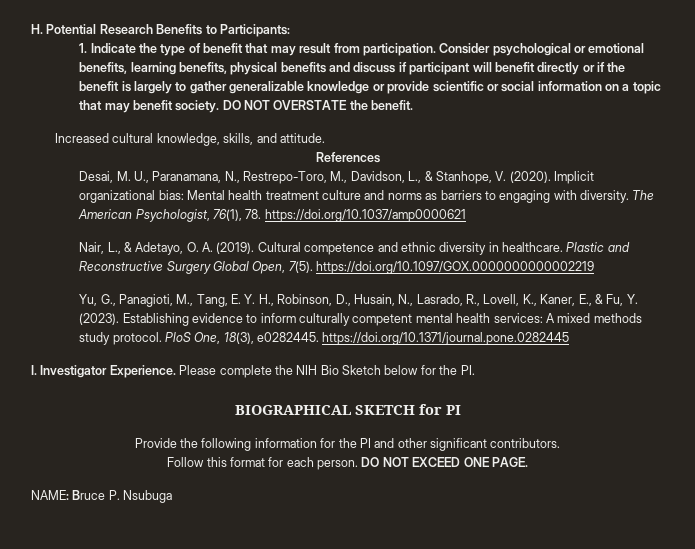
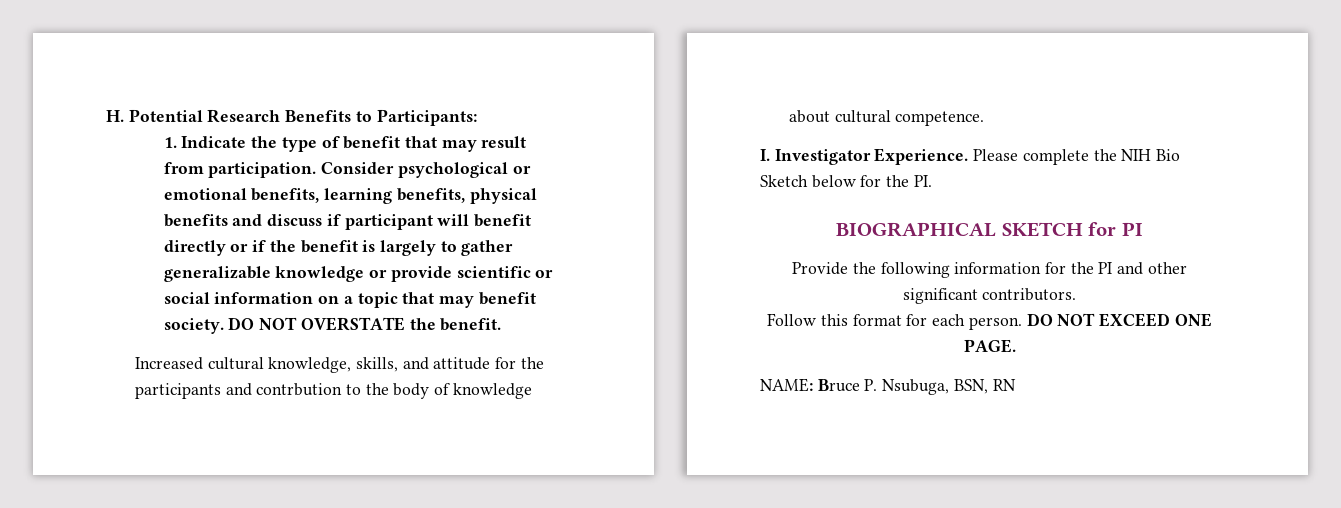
- Increased cultural knowledge, skills, and attitude.
- References
- Desai, M. U., Paranamana, N., Restrepo-Toro, M., Davidson, L., & Stanhope, V. (2020). Implicit organizational bias: Mental health treatment culture and norms as barriers to engaging with diversity. The American Psychologist, 76(1), 78. https://doi.org/10.1037/amp0000621
- Nair, L., & Adetayo, O. A. (2019). Cultural competence and ethnic diversity in healthcare. Plastic and Reconstructive Surgery Global Open, 7(5). https://doi.org/10.1097/GOX.0000000000002219
- Yu, G., Panagioti, M., Tang, E. Y. H., Robinson, D., Husain, N., Lasrado, R., Lovell, K., Kaner, E., & Fu, Y. (2023). Establishing evidence to inform culturally competent mental health services: A mixed methods study protocol. PloS One, 18(3), e0282445. https://doi.org/10.1371/journal.pone.0282445
+ Increased cultural knowledge, skills, and attitude for the participants and contrbution to the body of knowledge about cultural competence.
- NAME: Bruce P. Nsubuga
+ NAME: Bruce P. Nsubuga, BSN, RN

